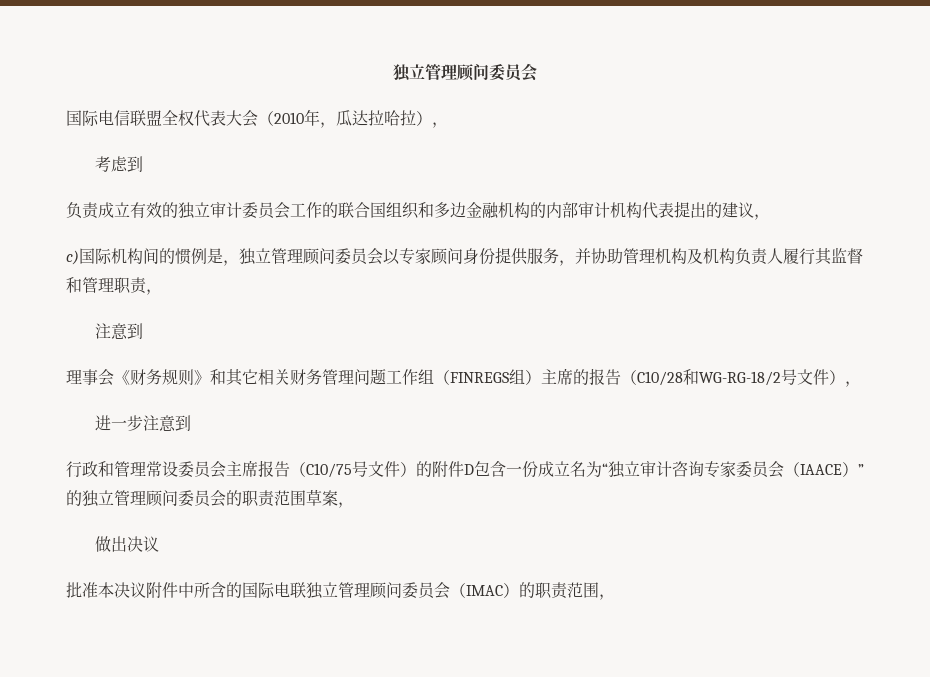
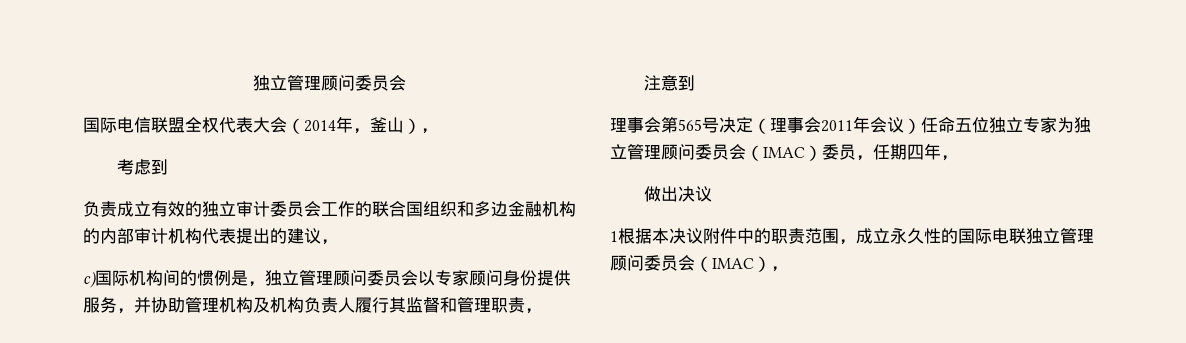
- 国际电信联盟全权代表大会（2010年，瓜达拉哈拉），
+ 国际电信联盟全权代表大会（2014年，釜山），
- 理事会《财务规则》和其它相关财务管理问题工作组（FINREGS组）主席的报告（C10/28和WG-RG-18/2号文件），
- 进一步注意到
- 行政和管理常设委员会主席报告（C10/75号文件）的附件D包含一份成立名为“独立审计咨询专家委员会（IAACE）”的独立管理顾问委员会的职责范围草案，
+ 理事会第565号决定（理事会2011年会议）任命五位独立专家为独立管理顾问委员会（IMAC）委员，任期四年，
- 批准本决议附件中所含的国际电联独立管理顾问委员会（IMAC）的职责范围，
+ 1根据本决议附件中的职责范围，成立永久性的国际电联独立管理顾问委员会（IMAC），

